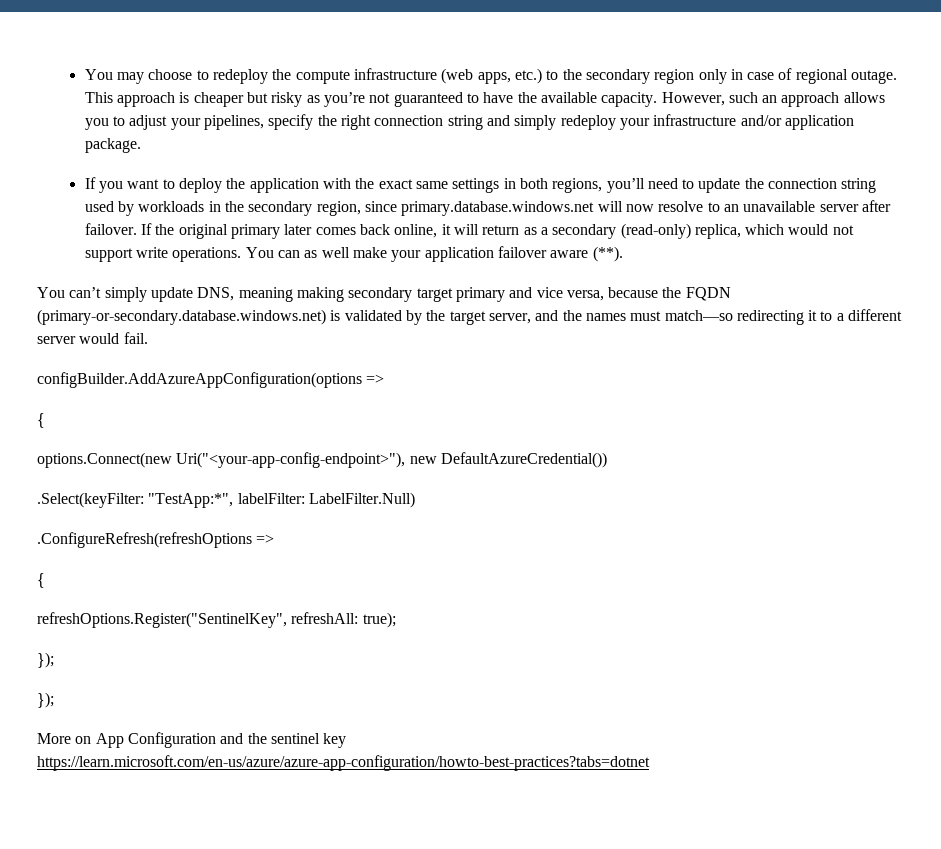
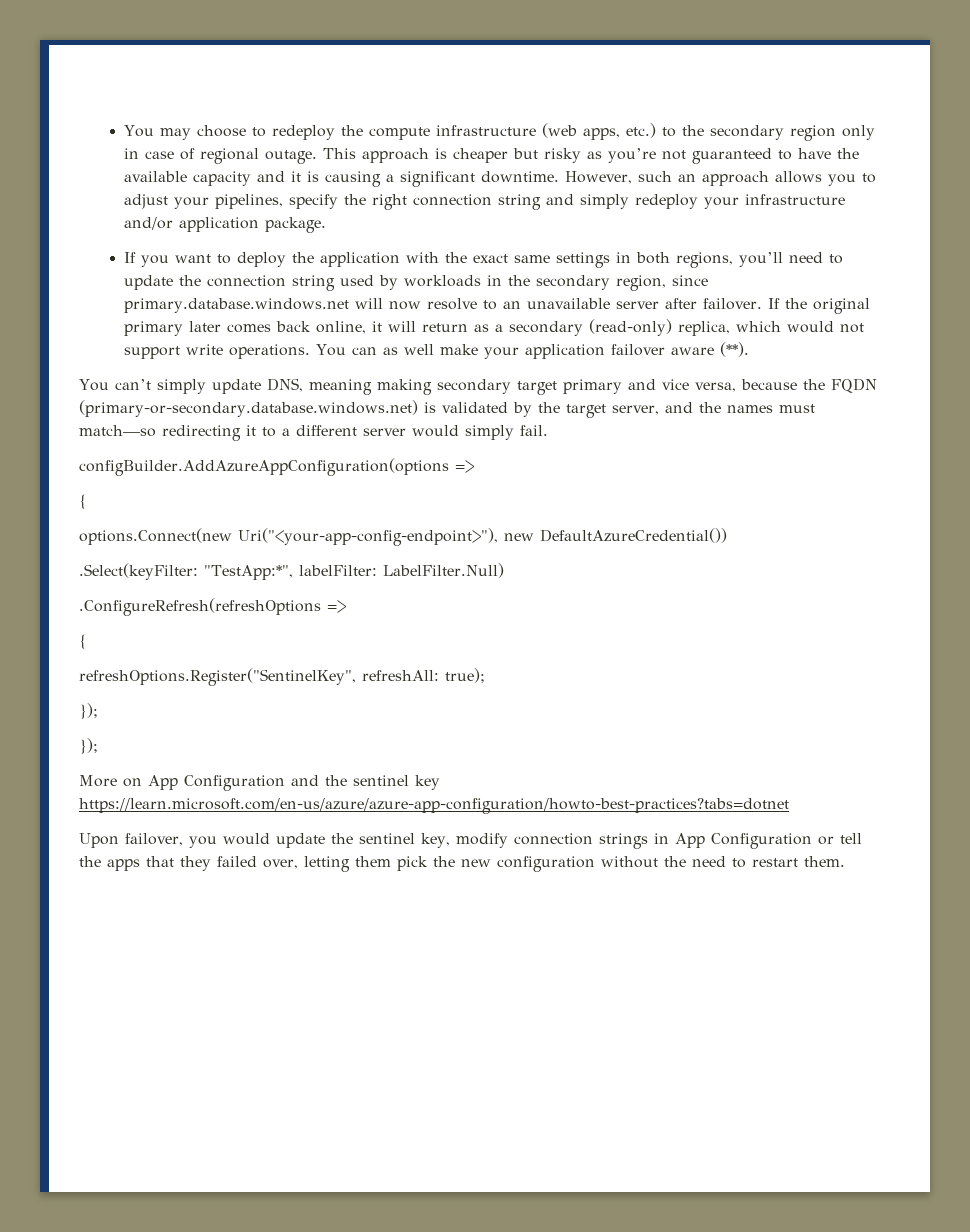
- This approach is cheaper but risky as you’re not guaranteed to have the available capacity.
+ This approach is cheaper but risky as you’re not guaranteed to have the available capacity and it is causing a significant downtime.
- You can’t simply update DNS, meaning making secondary target primary and vice versa, because the FQDN (primary-or-secondary.database.windows.net) is validated by the target server, and the names must match—so redirecting it to a different server would fail.
+ You can’t simply update DNS, meaning making secondary target primary and vice versa, because the FQDN (primary-or-secondary.database.windows.net) is validated by the target server, and the names must match—so redirecting it to a different server would simply fail.
+ Upon failover, you would update the sentinel key, modify connection strings in App Configuration or tell the apps that they failed over, letting them pick the new configuration without the need to restart them.

